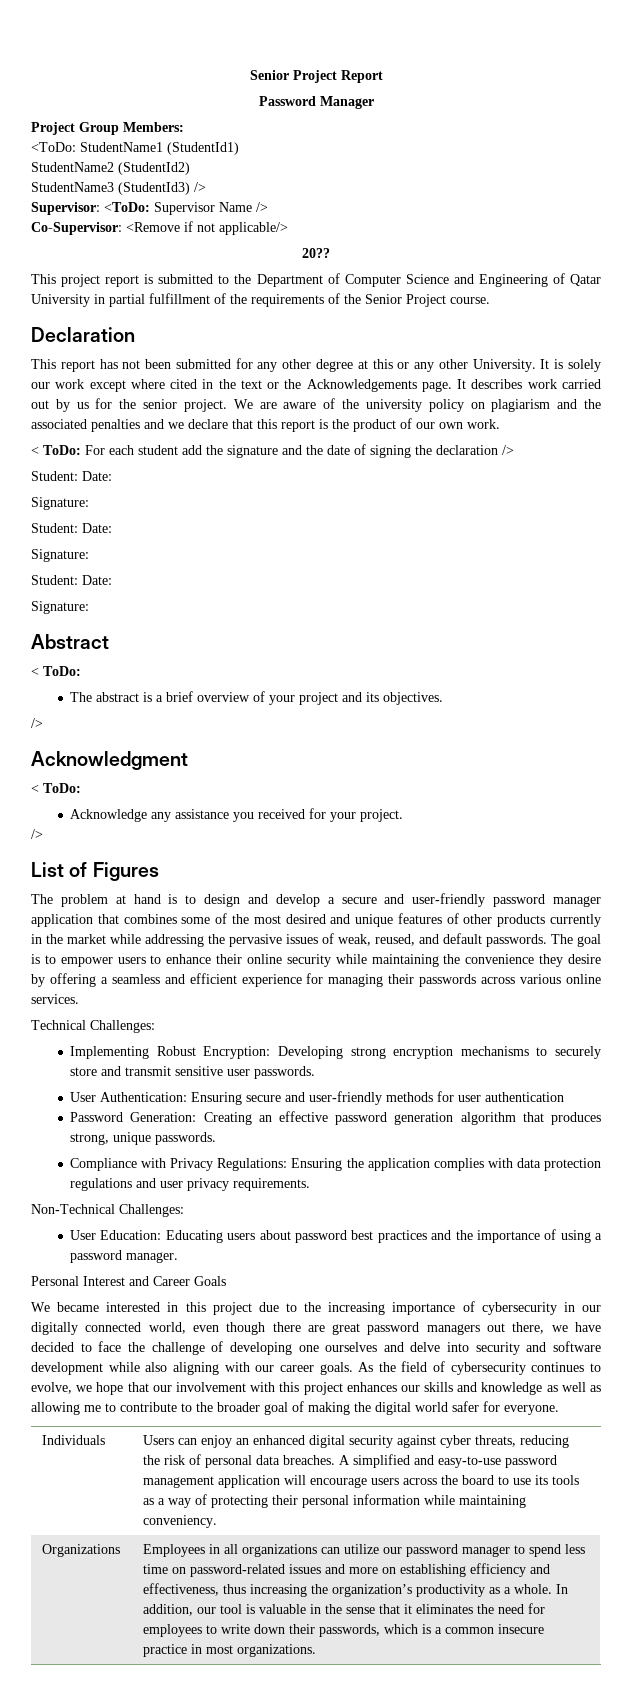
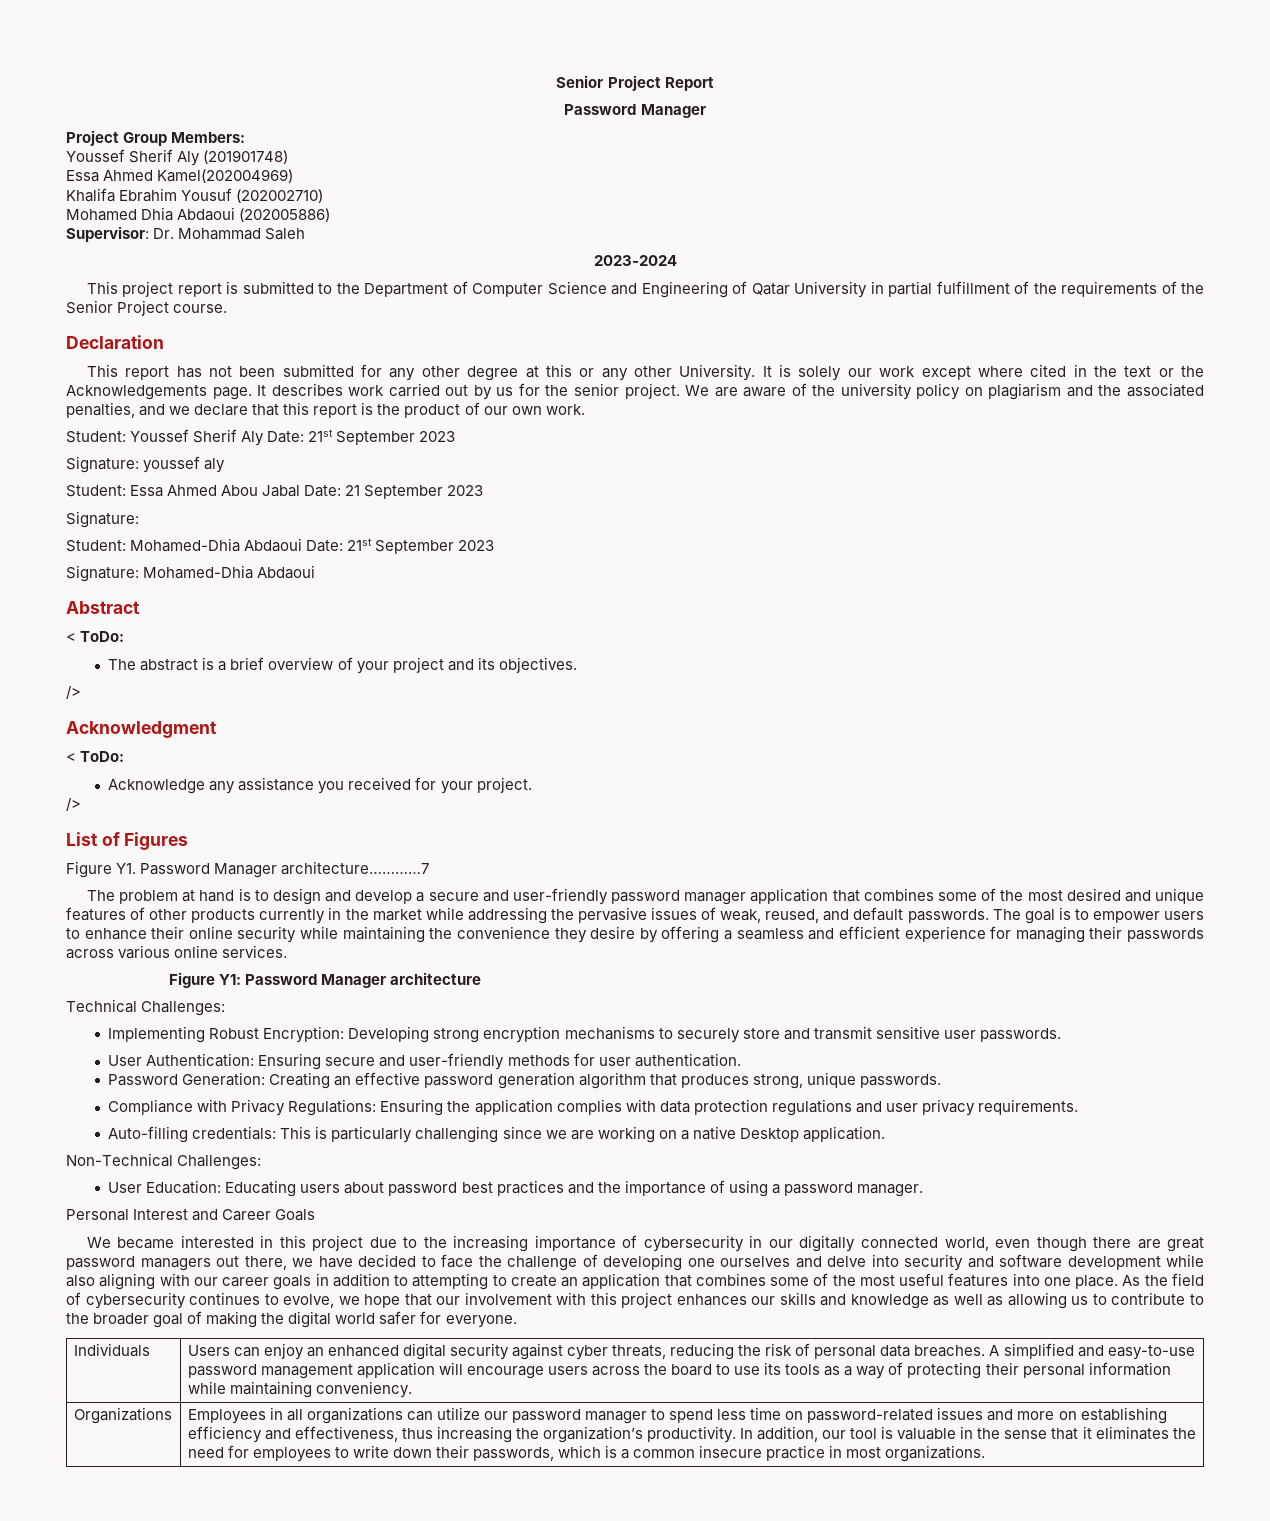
- <ToDo: StudentName1 (StudentId1)
- StudentName2 (StudentId2)
- StudentName3 (StudentId3) />
- Supervisor: <ToDo: Supervisor Name />
- Co-Supervisor: <Remove if not applicable/>
- 20??
+ Youssef Sherif Aly (201901748)
+ Essa Ahmed Kamel(202004969)
+ Khalifa Ebrahim Yousuf (202002710)
+ Mohamed Dhia Abdaoui (202005886)
+ Supervisor: Dr. Mohammad Saleh
+ 2023-2024
- We are aware of the university policy on plagiarism and the associated penalties and we declare that this report is the product of our own work.
+ We are aware of the university policy on plagiarism and the associated penalties, and we declare that this report is the product of our own work.
- < ToDo: For each student add the signature and the date of signing the declaration />
- Student: Date:
+ Student: Youssef Sherif Aly Date: 21st September 2023
+ Signature: youssef aly
+ Student: Essa Ahmed Abou Jabal Date: 21 September 2023
  Signature:
- Student: Date:
- Signature:
- Student: Date:
- Signature:
+ Student: Mohamed-Dhia Abdaoui Date: 21st September 2023
+ Signature: Mohamed-Dhia Abdaoui
+ Figure Y1. Password Manager architecture…………7
+ Figure Y1: Password Manager architecture
- User Authentication: Ensuring secure and user-friendly methods for user authentication
+ User Authentication: Ensuring secure and user-friendly methods for user authentication.
+ Auto-filling credentials: This is particularly challenging since we are working on a native Desktop application.
- We became interested in this project due to the increasing importance of cybersecurity in our digitally connected world, even though there are great password managers out there, we have decided to face the challenge of developing one ourselves and delve into security and software development while also aligning with our career goals.
+ We became interested in this project due to the increasing importance of cybersecurity in our digitally connected world, even though there are great password managers out there, we have decided to face the challenge of developing one ourselves and delve into security and software development while also aligning with our career goals in addition to attempting to create an application that combines some of the most useful features into one place.
- As the field of cybersecurity continues to evolve, we hope that our involvement with this project enhances our skills and knowledge as well as allowing me to contribute to the broader goal of making the digital world safer for everyone.
+ As the field of cybersecurity continues to evolve, we hope that our involvement with this project enhances our skills and knowledge as well as allowing us to contribute to the broader goal of making the digital world safer for everyone.
- Employees in all organizations can utilize our password manager to spend less time on password-related issues and more on establishing efficiency and effectiveness, thus increasing the organization’s productivity as a whole.
+ Employees in all organizations can utilize our password manager to spend less time on password-related issues and more on establishing efficiency and effectiveness, thus increasing the organization’s productivity.

